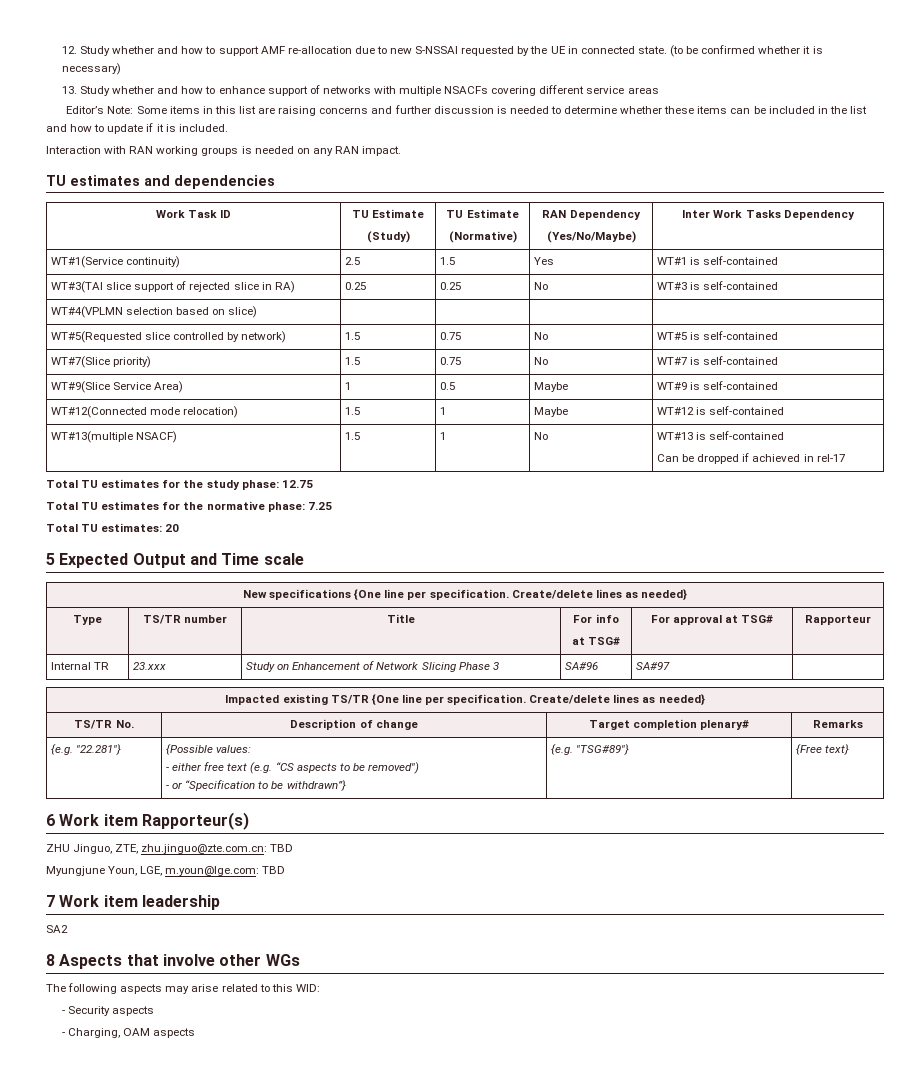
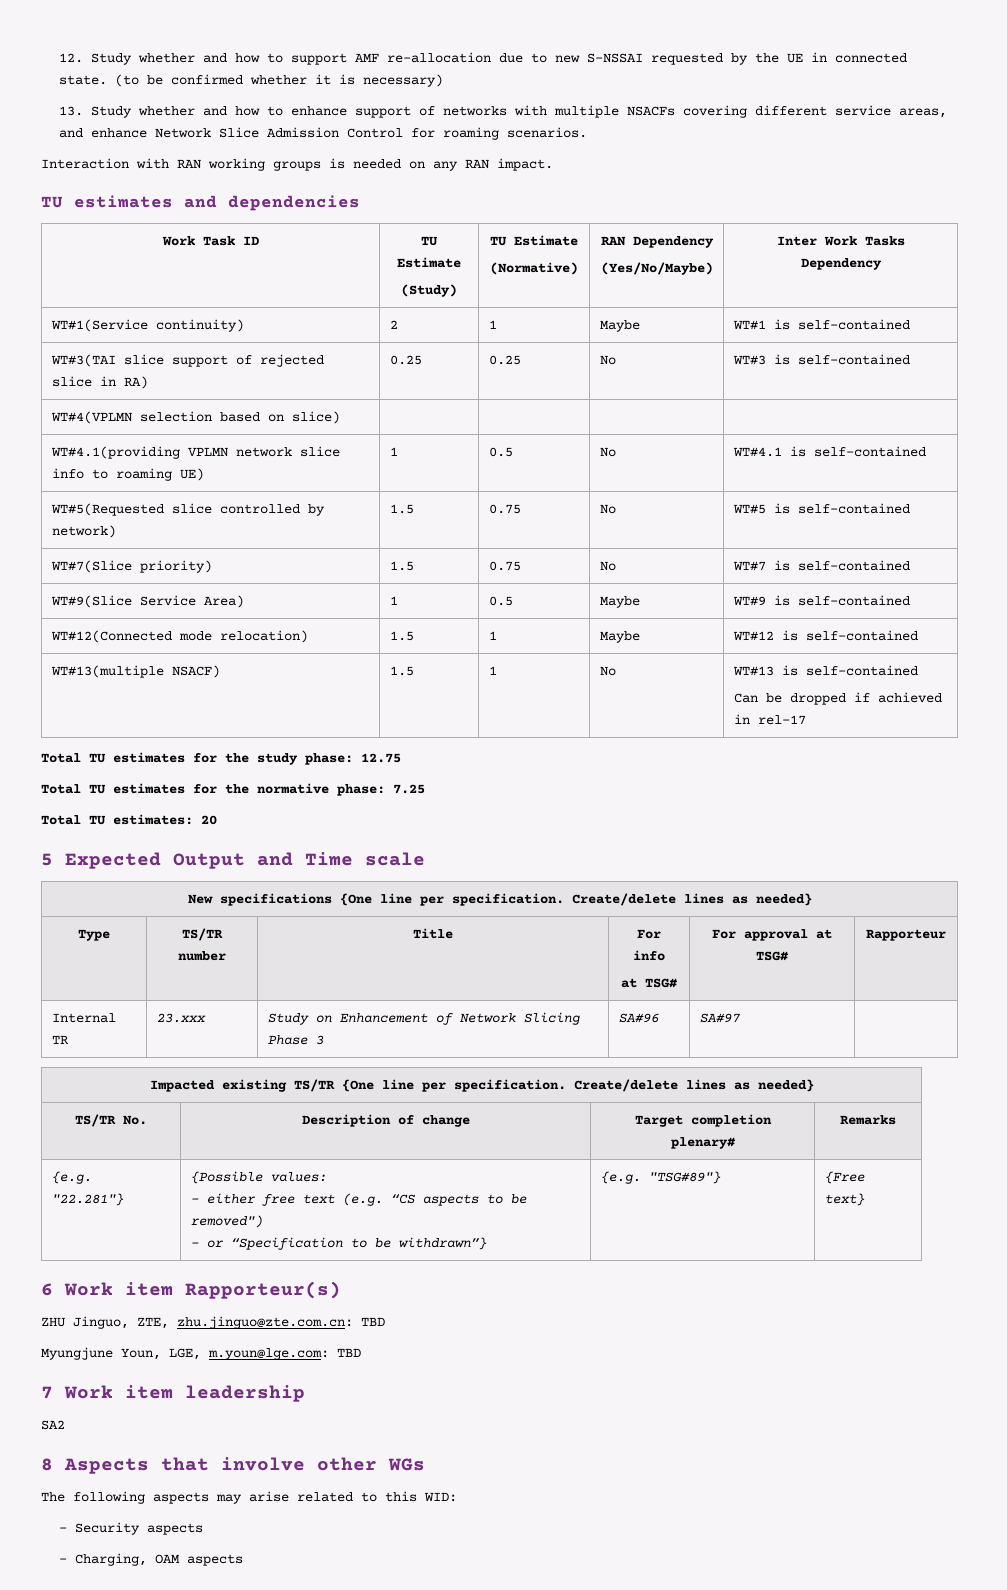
- 13. Study whether and how to enhance support of networks with multiple NSACFs covering different service areas
- Editor’s Note: Some items in this list are raising concerns and further discussion is needed to determine whether these items can be included in the list and how to update if it is included.
+ 13. Study whether and how to enhance support of networks with multiple NSACFs covering different service areas, and enhance Network Slice Admission Control for roaming scenarios.
- WT#1(Service continuity) | 2.5 | 1.5 | Yes | WT#1 is self-contained
+ WT#1(Service continuity) | 2 | 1 | Maybe | WT#1 is self-contained
+ WT#4.1(providing VPLMN network slice info to roaming UE) | 1 | 0.5 | No | WT#4.1 is self-contained

